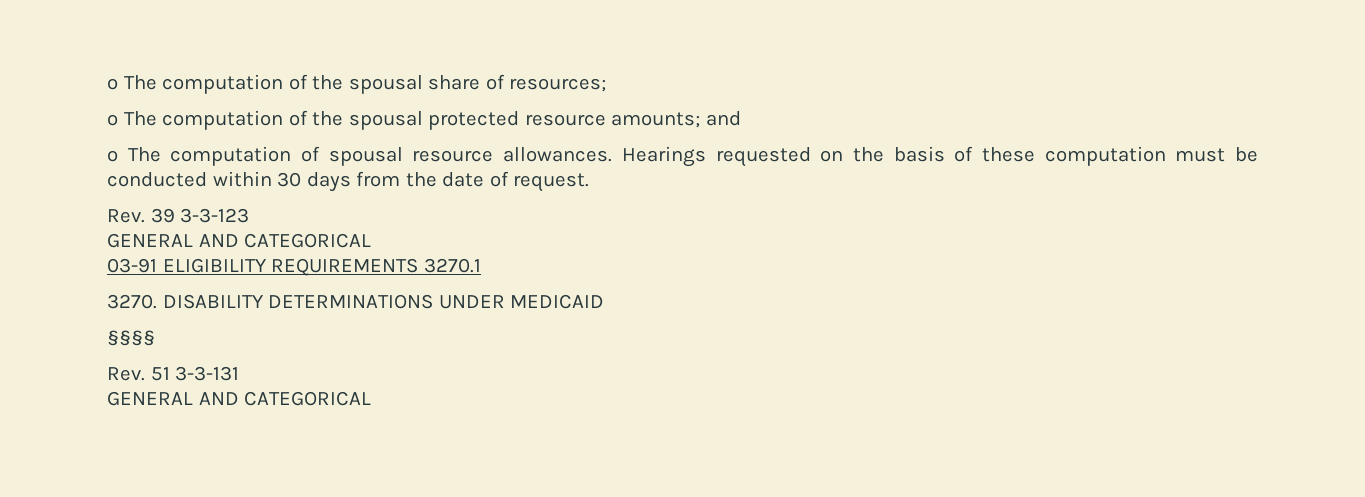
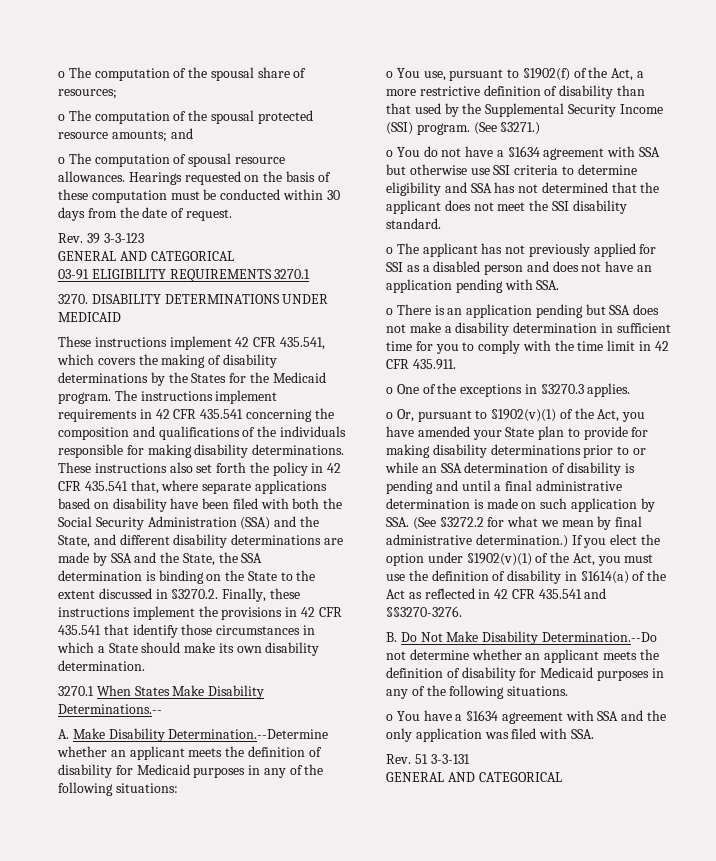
- §§§§
+ These instructions implement 42 CFR 435.541, which covers the making of disability determinations by the States for the Medicaid program. The instructions implement requirements in 42 CFR 435.541 concerning the composition and qualifications of the individuals responsible for making disability determinations. These instructions also set forth the policy in 42 CFR 435.541 that, where separate applications based on disability have been filed with both the Social Security Administration (SSA) and the State, and different disability determinations are made by SSA and the State, the SSA determination is binding on the State to the extent discussed in §3270.2. Finally, these instructions implement the provisions in 42 CFR 435.541 that identify those circumstances in which a State should make its own disability determination.
+ 3270.1 When States Make Disability Determinations.--
+ A. Make Disability Determination.--Determine whether an applicant meets the definition of disability for Medicaid purposes in any of the following situations:
+ o You use, pursuant to §1902(f) of the Act, a more restrictive definition of disability than that used by the Supplemental Security Income (SSI) program. (See §3271.)
+ o You do not have a §1634 agreement with SSA but otherwise use SSI criteria to determine eligibility and SSA has not determined that the applicant does not meet the SSI disability standard.
+ o The applicant has not previously applied for SSI as a disabled person and does not have an application pending with SSA.
+ o There is an application pending but SSA does not make a disability determination in sufficient time for you to comply with the time limit in 42 CFR 435.911.
+ o One of the exceptions in §3270.3 applies.
+ o Or, pursuant to §1902(v)(1) of the Act, you have amended your State plan to provide for making disability determinations prior to or while an SSA determination of disability is pending and until a final administrative determination is made on such application by SSA. (See §3272.2 for what we mean by final administrative determination.) If you elect the option under §1902(v)(1) of the Act, you must use the definition of disability in §1614(a) of the Act as reflected in 42 CFR 435.541 and §§3270-3276.
+ B. Do Not Make Disability Determination.--Do not determine whether an applicant meets the definition of disability for Medicaid purposes in any of the following situations.
+ o You have a §1634 agreement with SSA and the only application was filed with SSA.

